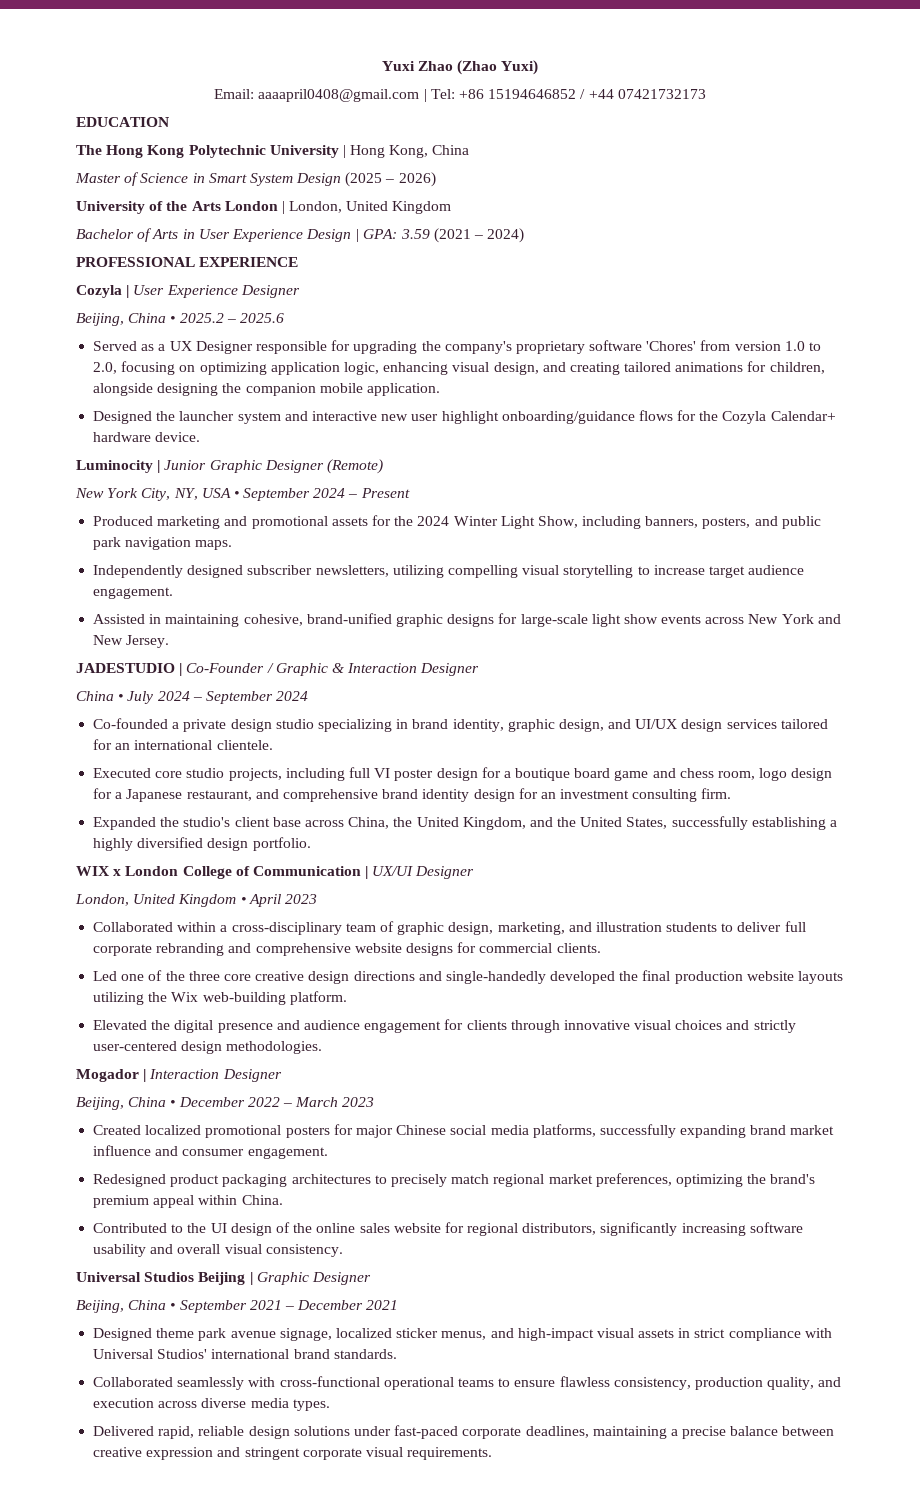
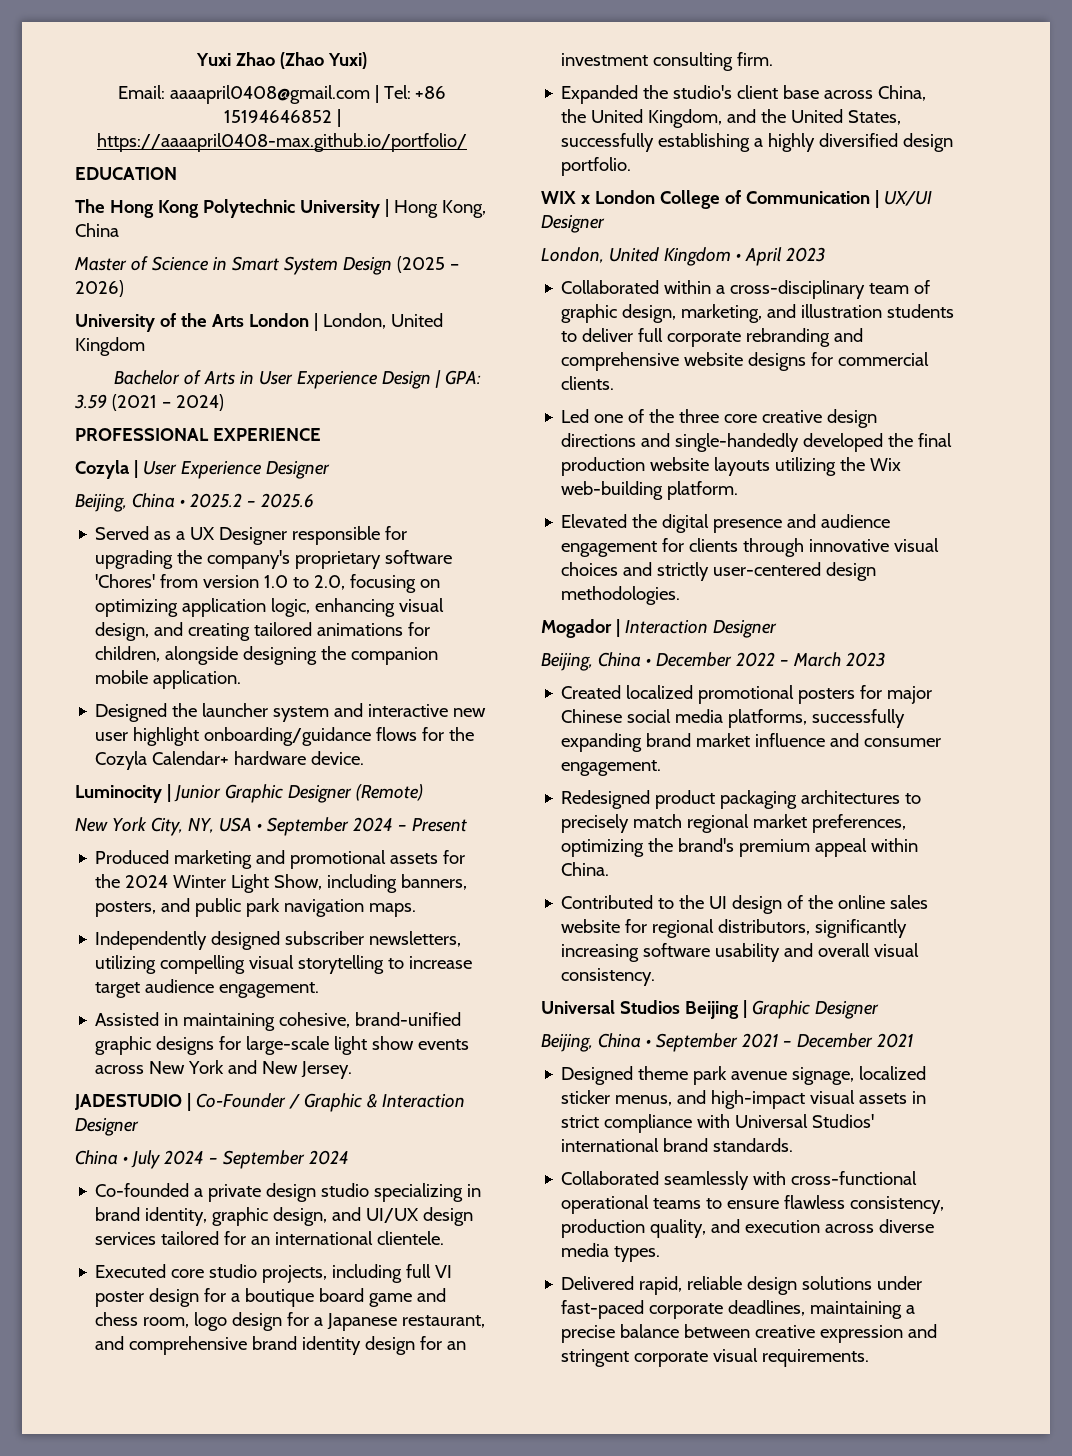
- Email: aaaapril0408@gmail.com | Tel: +86 15194646852 / +44 07421732173
+ Email: aaaapril0408@gmail.com | Tel: +86 15194646852 | https://aaaapril0408-max.github.io/portfolio/

